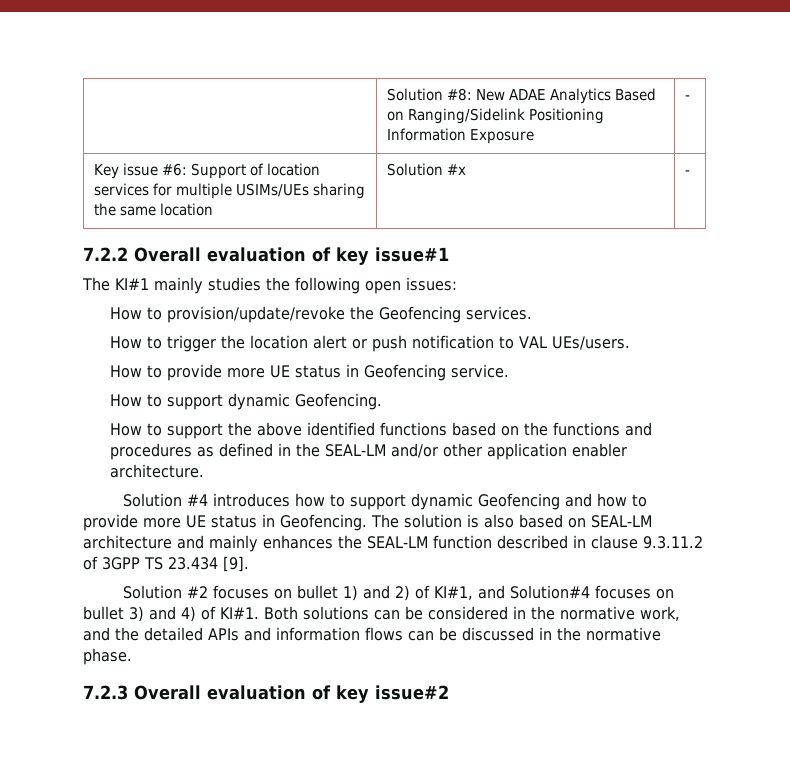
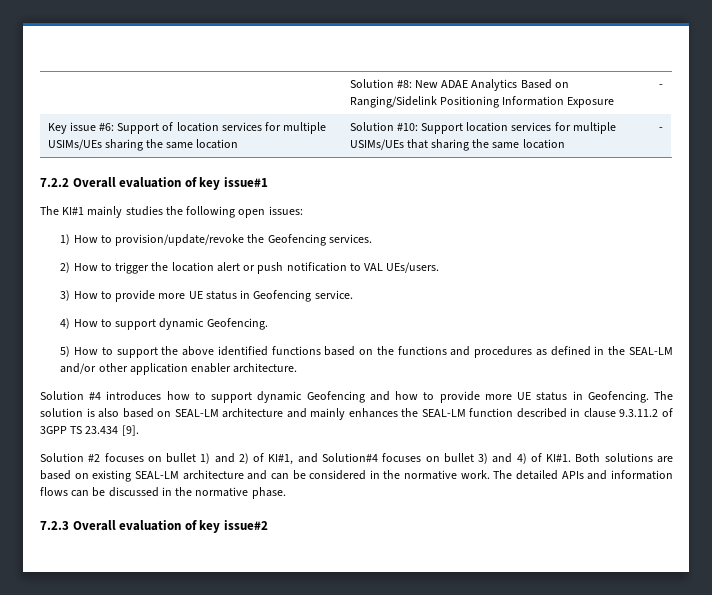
- Key issue #6: Support of location services for multiple USIMs/UEs sharing the same location | Solution #x | -
+ Key issue #6: Support of location services for multiple USIMs/UEs sharing the same location | Solution #10: Support location services for multiple USIMs/UEs that sharing the same location | -
- How to provision/update/revoke the Geofencing services.
+ 1) How to provision/update/revoke the Geofencing services.
- How to trigger the location alert or push notification to VAL UEs/users.
+ 2) How to trigger the location alert or push notification to VAL UEs/users.
- How to provide more UE status in Geofencing service.
+ 3) How to provide more UE status in Geofencing service.
- How to support dynamic Geofencing.
+ 4) How to support dynamic Geofencing.
- How to support the above identified functions based on the functions and procedures as defined in the SEAL-LM and/or other application enabler architecture.
+ 5) How to support the above identified functions based on the functions and procedures as defined in the SEAL-LM and/or other application enabler architecture.
- Both solutions can be considered in the normative work, and the detailed APIs and information flows can be discussed in the normative phase.
+ Both solutions are based on existing SEAL-LM architecture and can be considered in the normative work. The detailed APIs and information flows can be discussed in the normative phase.

